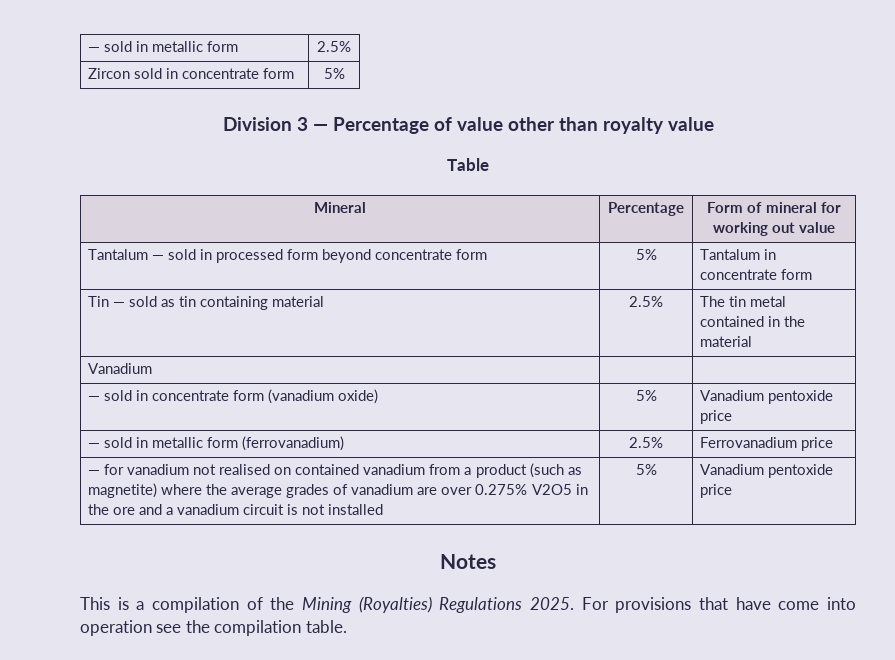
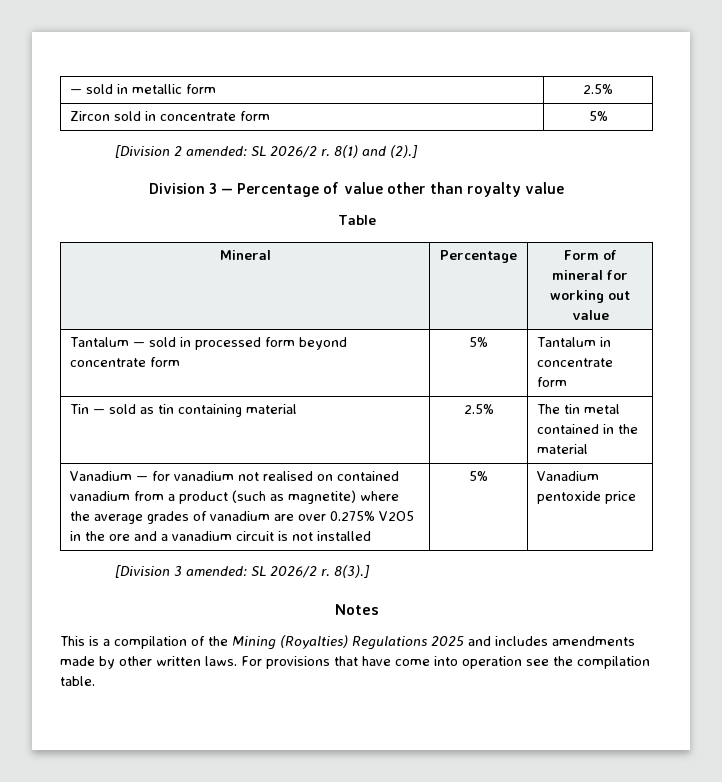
+ [Division 2 amended: SL 2026/2 r. 8(1) and (2).]
- Vanadium | |
- — sold in concentrate form (vanadium oxide) | 5% | Vanadium pentoxide price
- — sold in metallic form (ferrovanadium) | 2.5% | Ferrovanadium price
- — for vanadium not realised on contained vanadium from a product (such as magnetite) where the average grades of vanadium are over 0.275% V2O5 in the ore and a vanadium circuit is not installed | 5% | Vanadium pentoxide price
+ Vanadium — for vanadium not realised on contained vanadium from a product (such as magnetite) where the average grades of vanadium are over 0.275% V2O5 in the ore and a vanadium circuit is not installed | 5% | Vanadium pentoxide price
+ [Division 3 amended: SL 2026/2 r. 8(3).]
- This is a compilation of the Mining (Royalties) Regulations 2025.
+ This is a compilation of the Mining (Royalties) Regulations 2025 and includes amendments made by other written laws.

